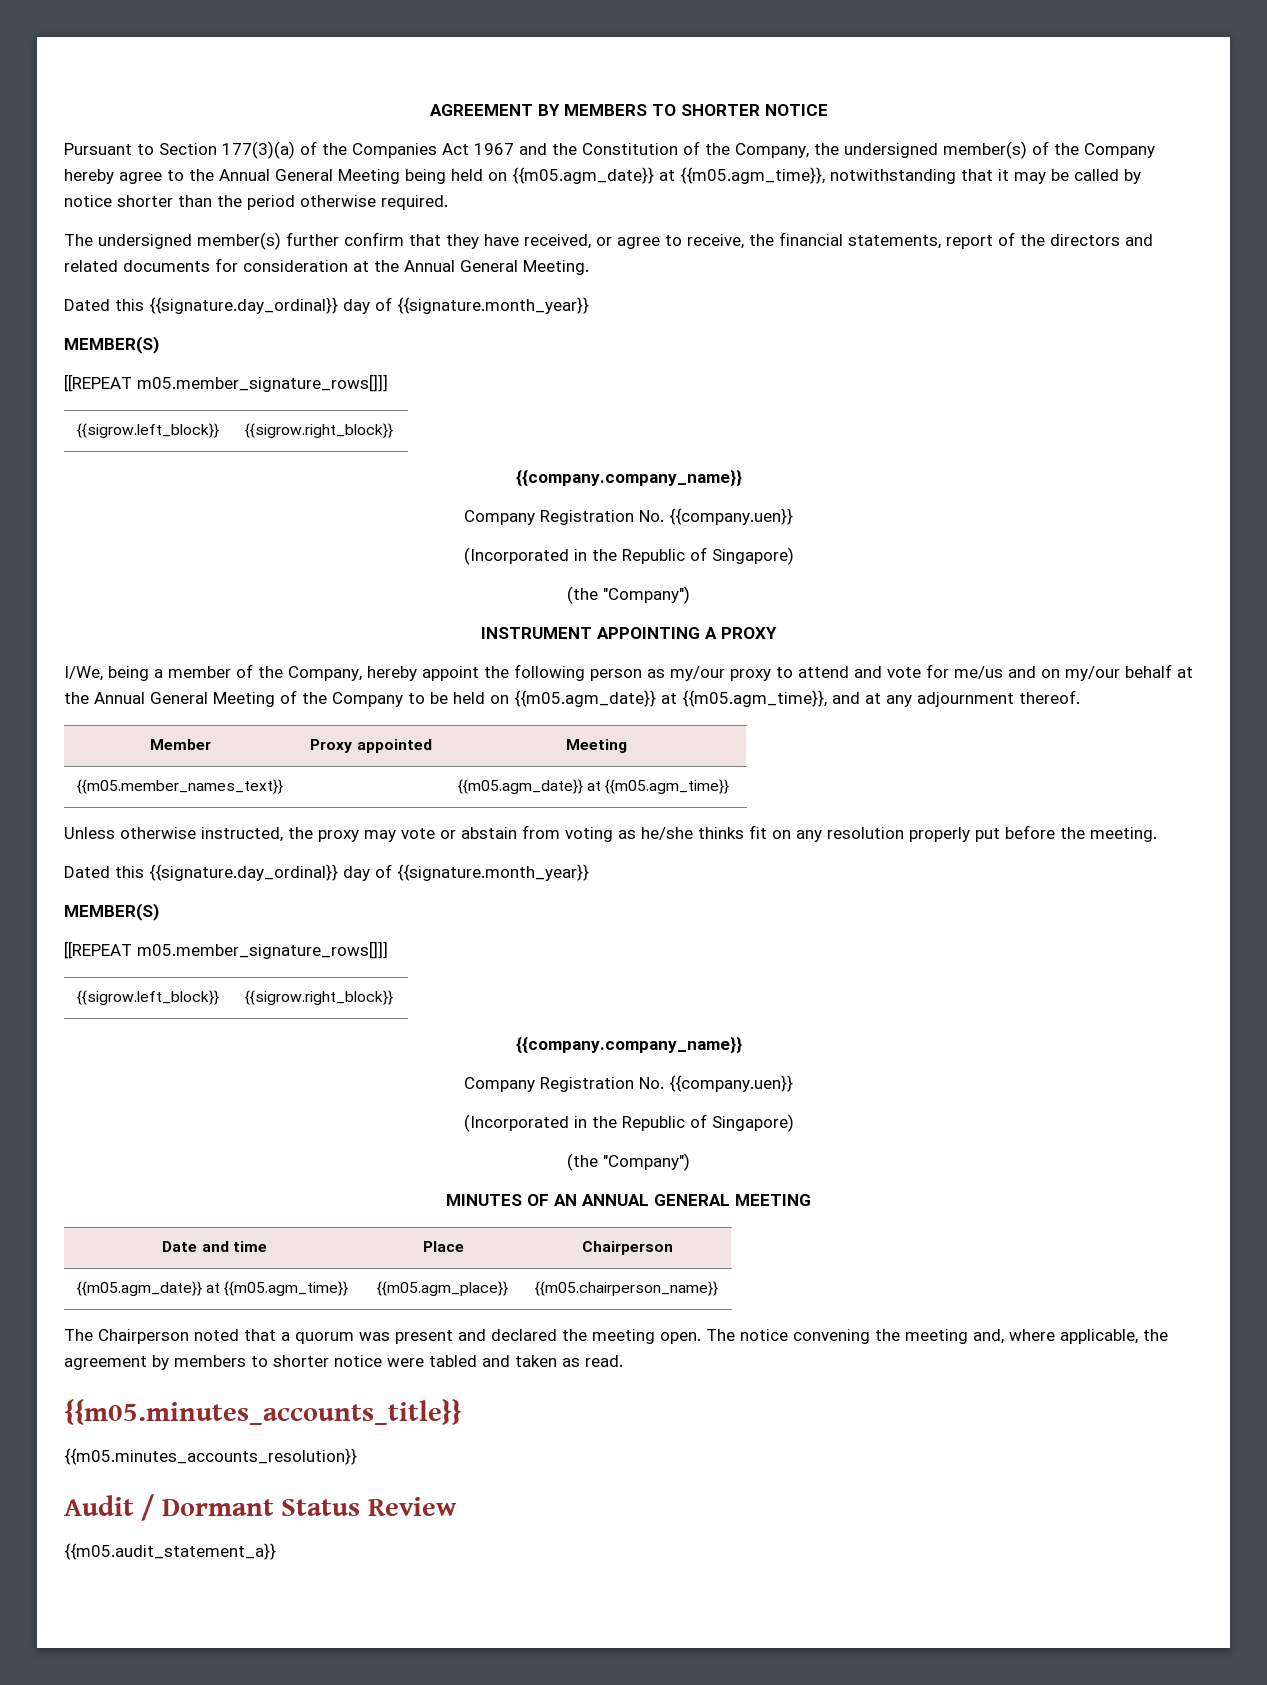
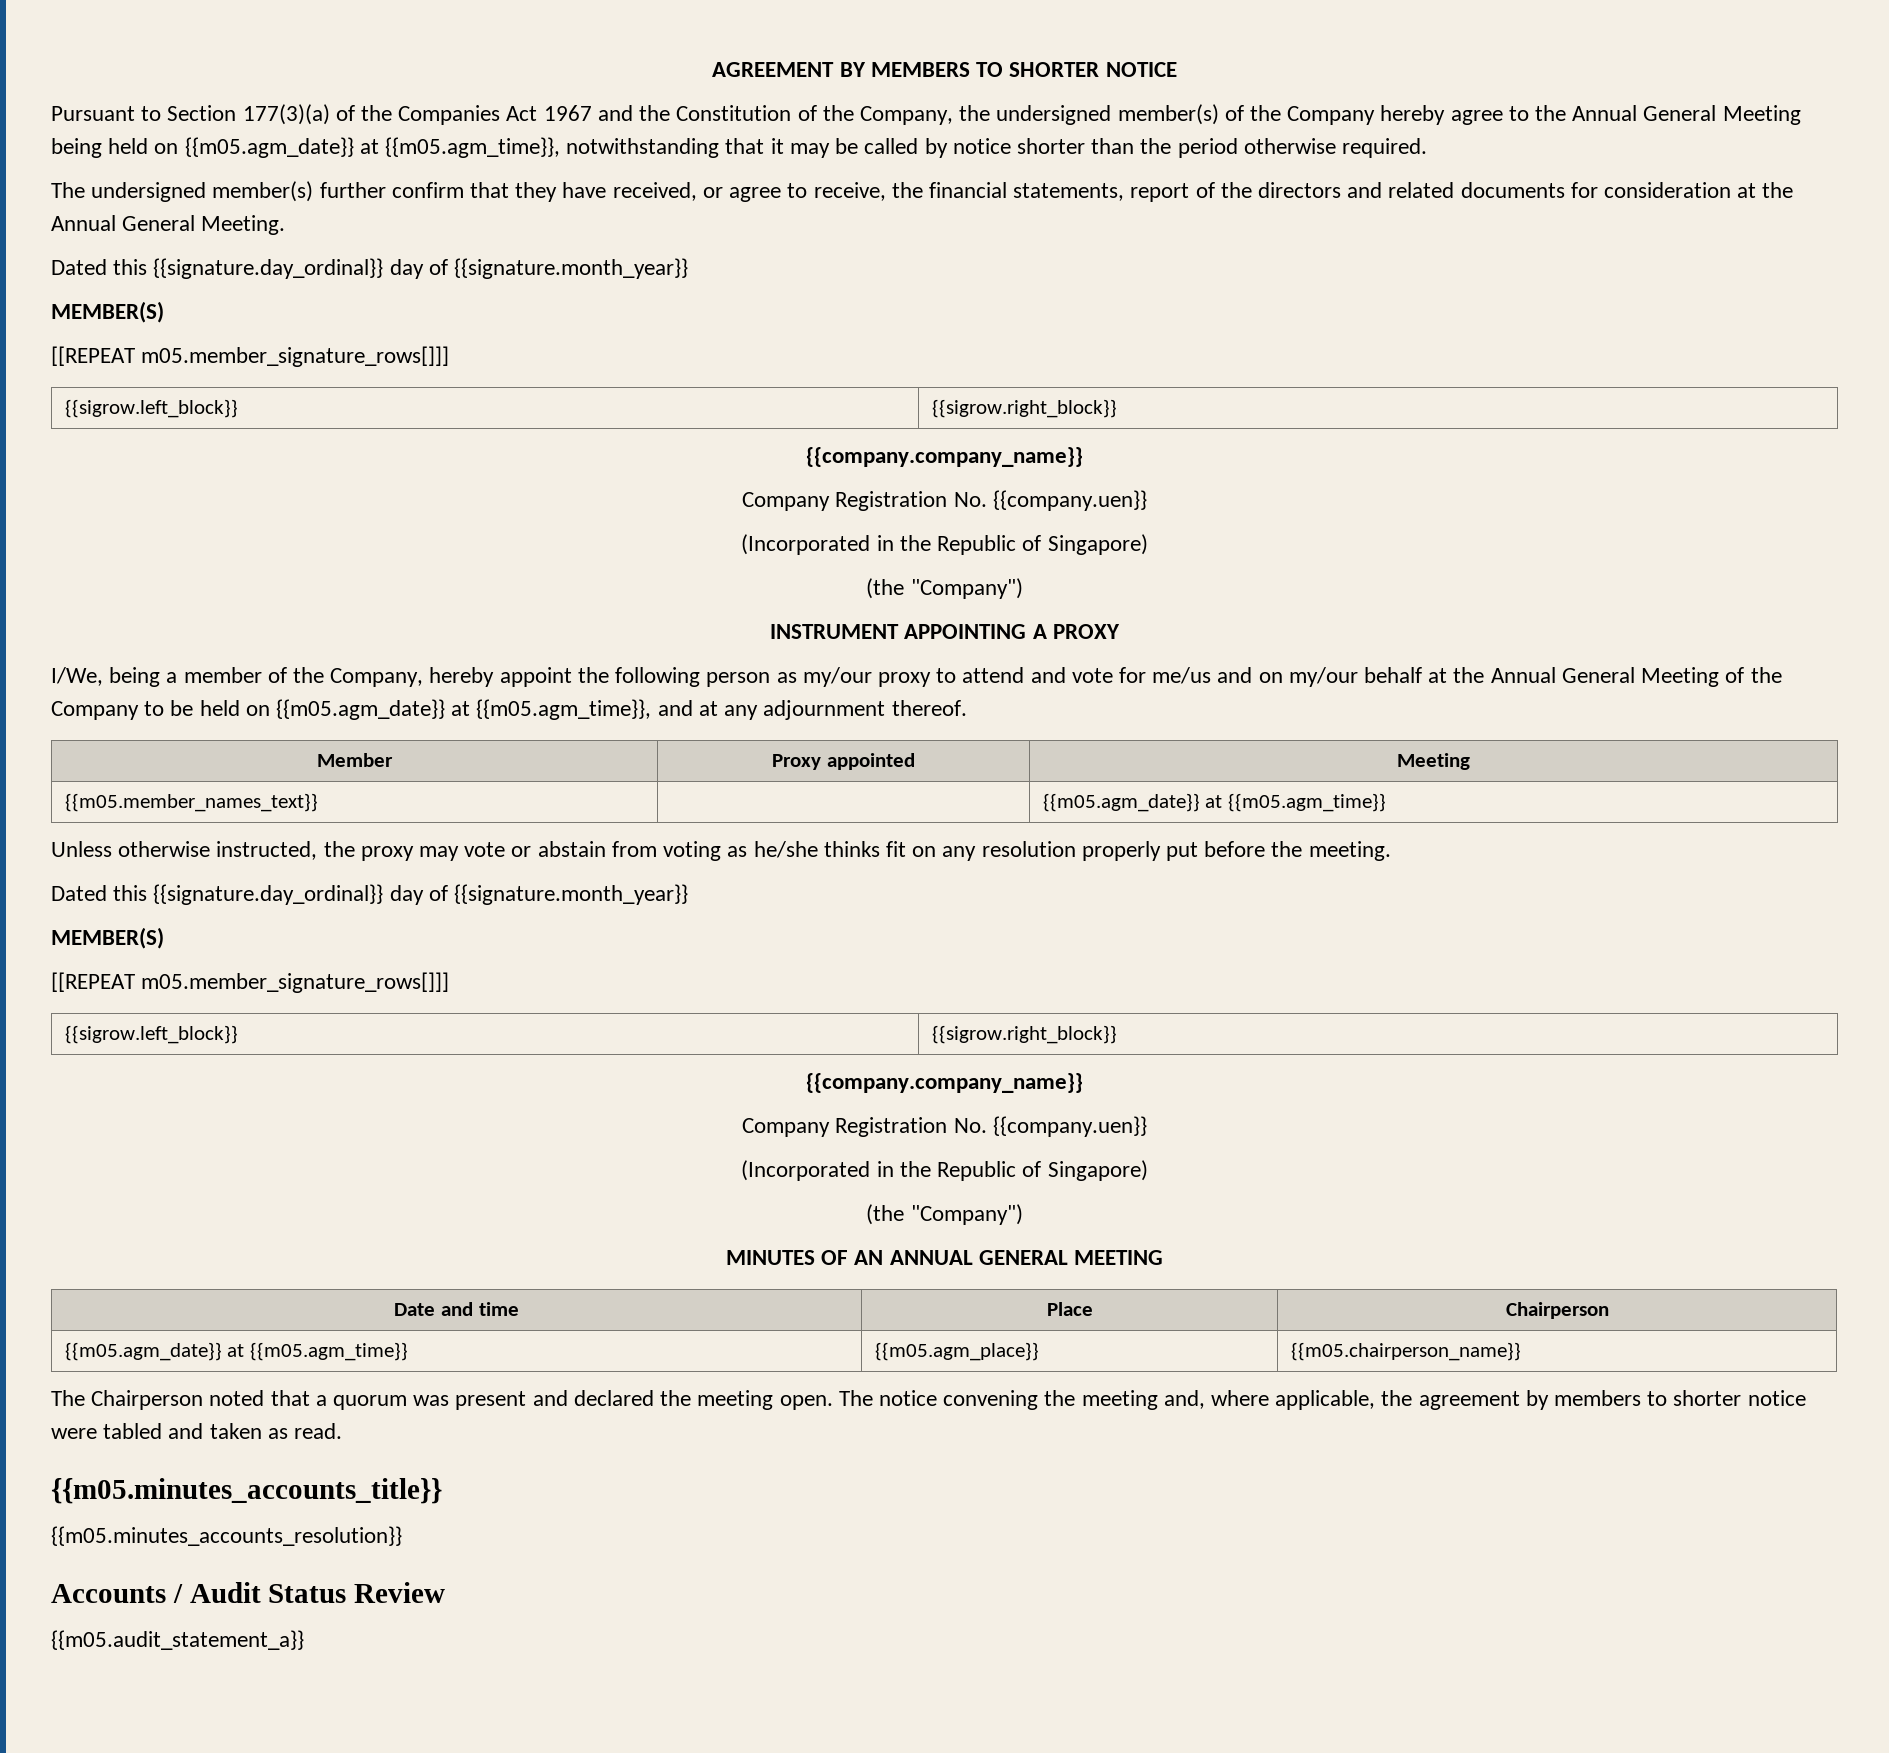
- Audit / Dormant Status Review
+ Accounts / Audit Status Review

